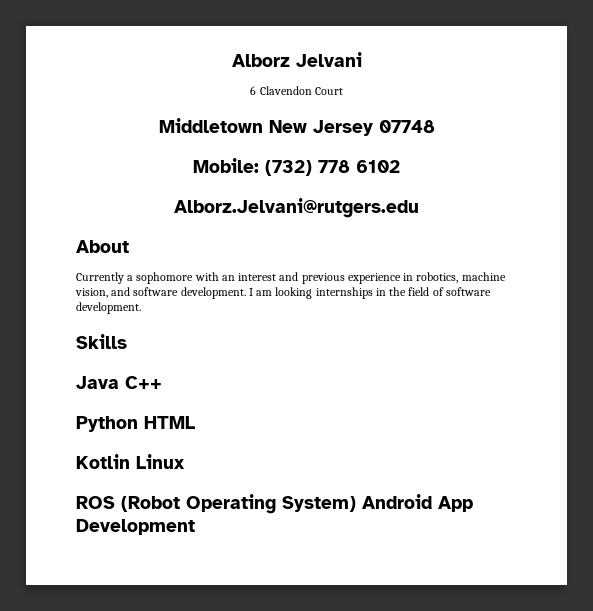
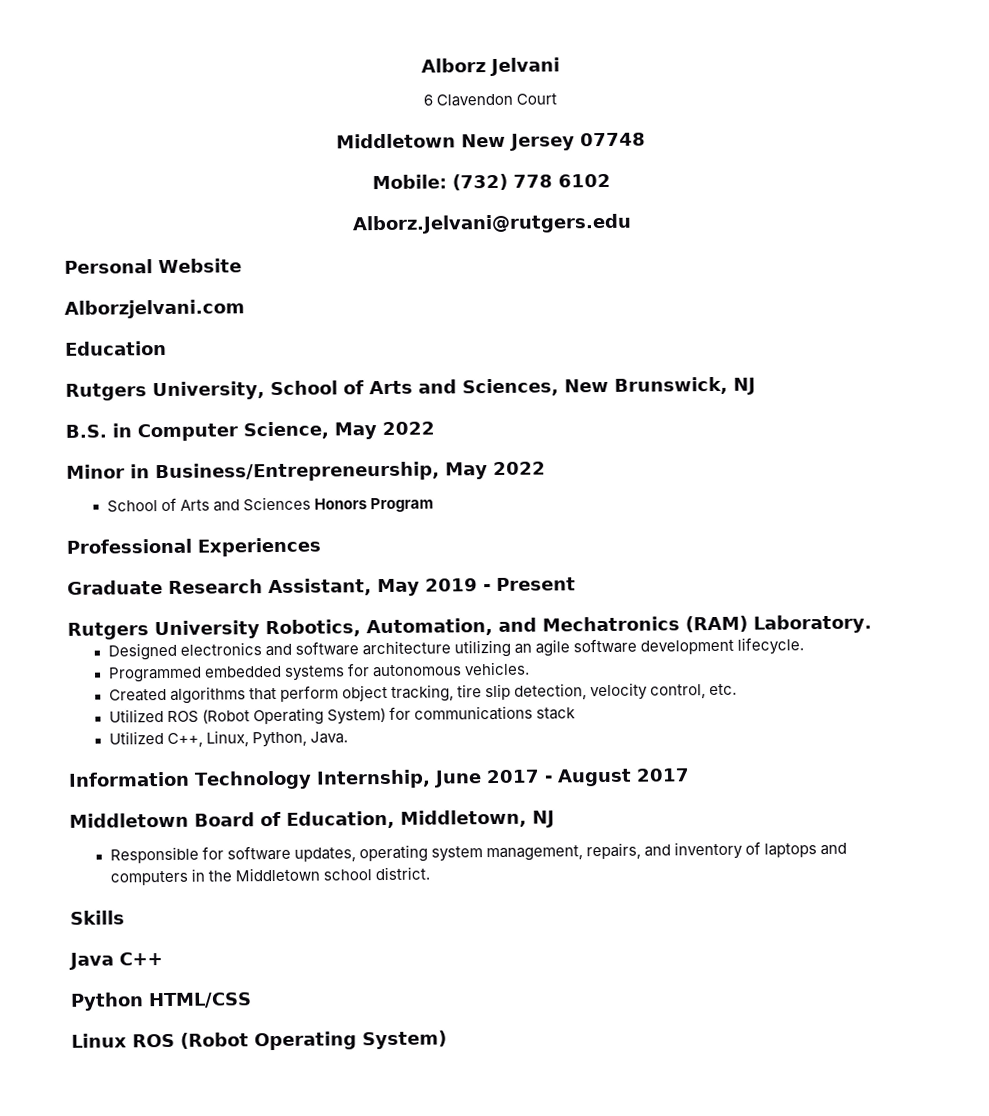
- About
- Currently a sophomore with an interest and previous experience in robotics, machine vision, and software development. I am looking internships in the field of software development.
+ Personal Website
+ Alborzjelvani.com
+ Education
+ Rutgers University, School of Arts and Sciences, New Brunswick, NJ
+ B.S. in Computer Science, May 2022
+ Minor in Business/Entrepreneurship, May 2022
+ School of Arts and Sciences Honors Program
+ Professional Experiences
+ Graduate Research Assistant, May 2019 - Present
+ Rutgers University Robotics, Automation, and Mechatronics (RAM) Laboratory.
+ Designed electronics and software architecture utilizing an agile software development lifecycle.
+ Programmed embedded systems for autonomous vehicles.
+ Created algorithms that perform object tracking, tire slip detection, velocity control, etc.
+ Utilized ROS (Robot Operating System) for communications stack
+ Utilized C++, Linux, Python, Java.
+ Information Technology Internship, June 2017 - August 2017
+ Middletown Board of Education, Middletown, NJ
+ Responsible for software updates, operating system management, repairs, and inventory of laptops and computers in the Middletown school district.
- Python HTML
- Kotlin Linux
- ROS (Robot Operating System) Android App Development
+ Python HTML/CSS
+ Linux ROS (Robot Operating System)

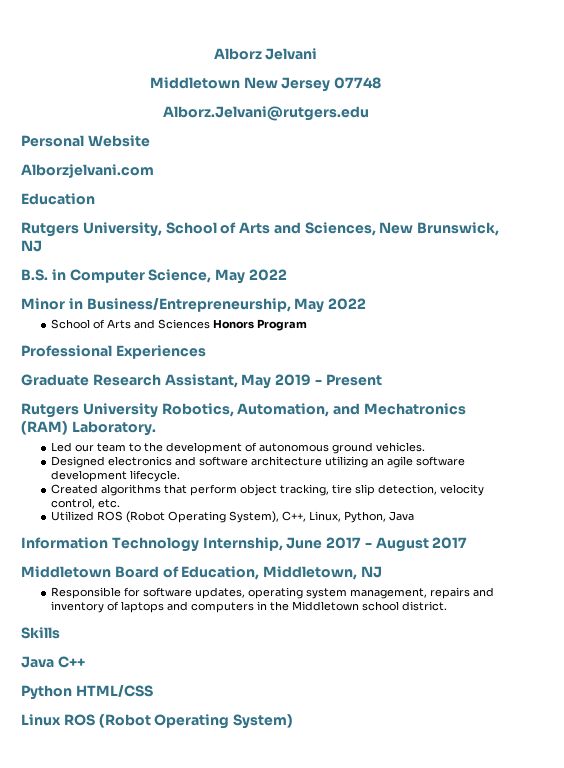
- 6 Clavendon Court
- Mobile: (732) 778 6102
+ Led our team to the development of autonomous ground vehicles.
- Programmed embedded systems for autonomous vehicles.
- Utilized ROS (Robot Operating System) for communications stack
- Utilized C++, Linux, Python, Java.
+ Utilized ROS (Robot Operating System), C++, Linux, Python, Java
- Responsible for software updates, operating system management, repairs, and inventory of laptops and computers in the Middletown school district.
+ Responsible for software updates, operating system management, repairs and inventory of laptops and computers in the Middletown school district.

